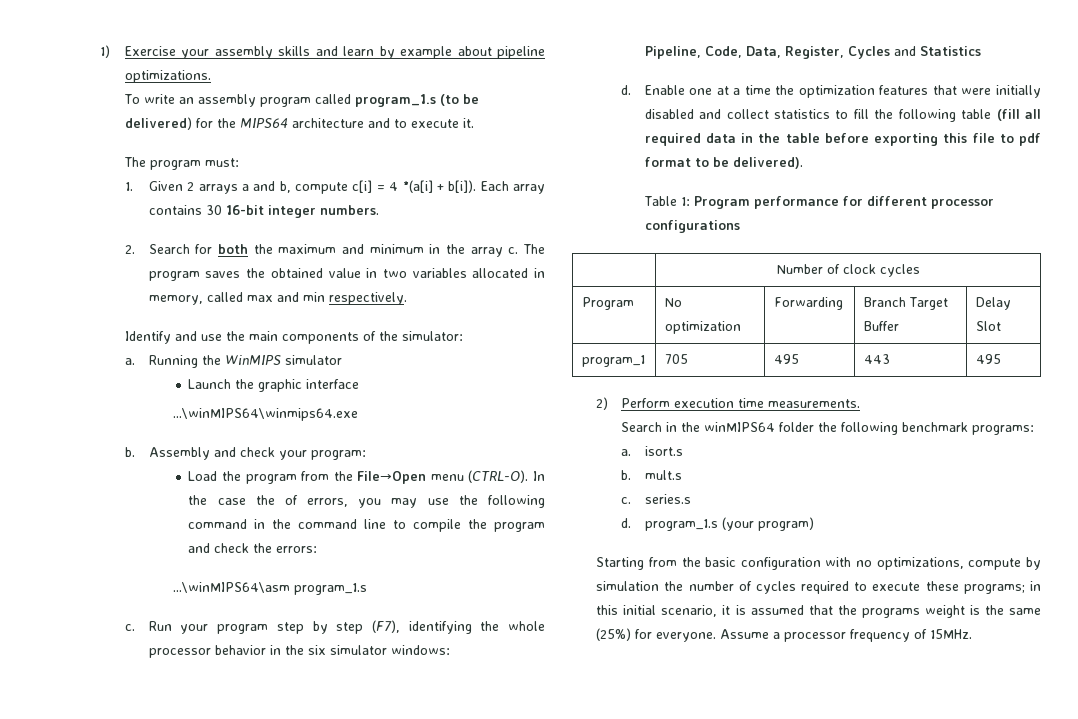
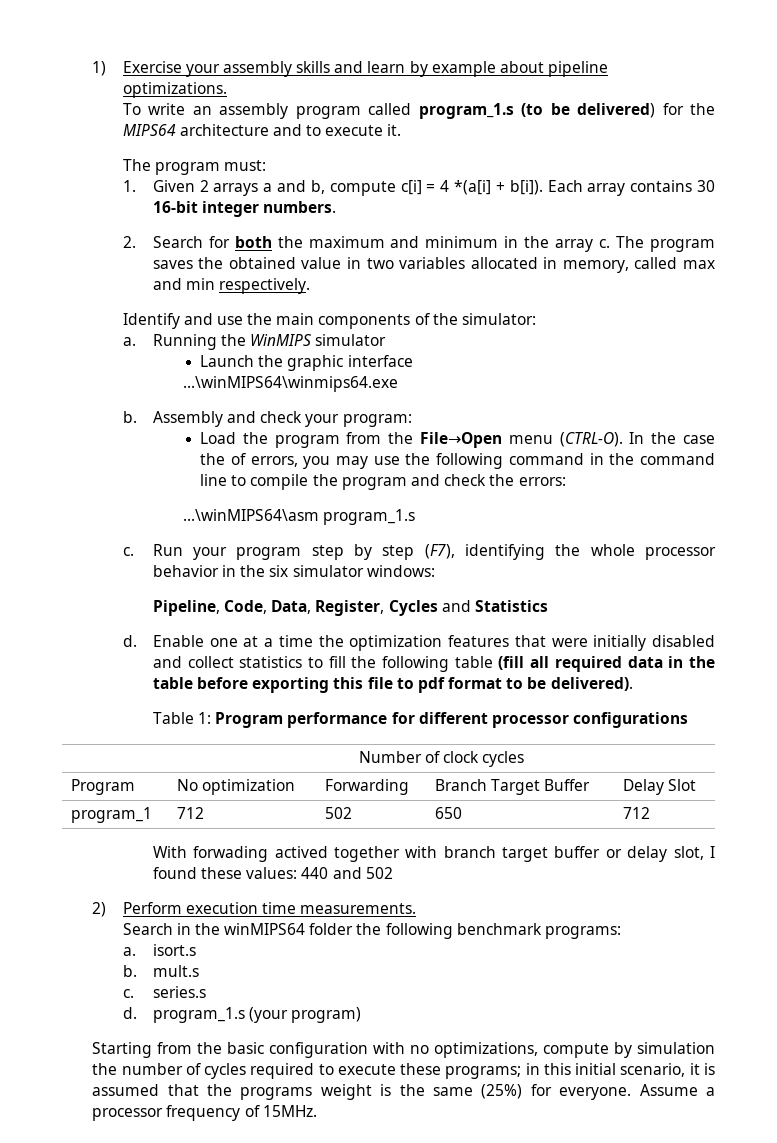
- program_1 | 705 | 495 | 443 | 495
+ program_1 | 712 | 502 | 650 | 712
+ With forwading actived together with branch target buffer or delay slot, I found these values: 440 and 502

